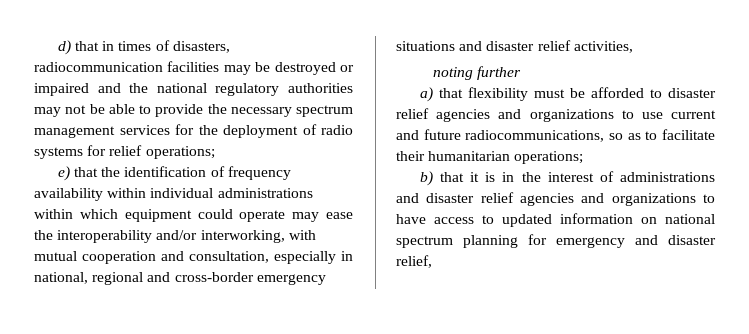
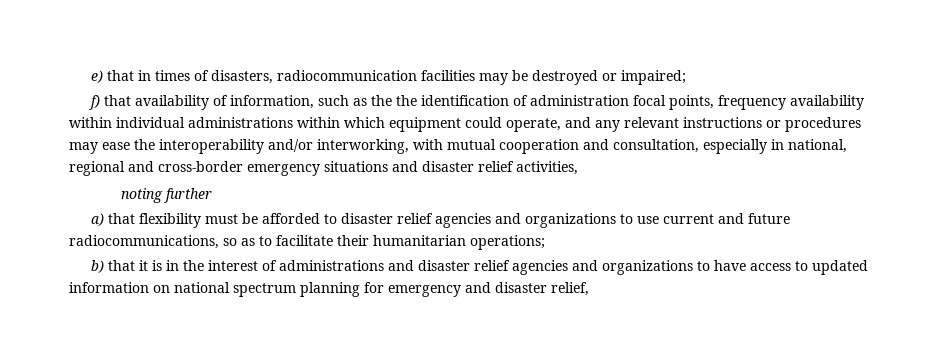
- d) that in times of disasters, radiocommunication facilities may be destroyed or impaired and the national regulatory authorities may not be able to provide the necessary spectrum management services for the deployment of radio systems for relief operations;
- e) that the identification of frequency availability within individual administrations within which equipment could operate may ease the interoperability and/or interworking, with mutual cooperation and consultation, especially in national, regional and cross-border emergency situations and disaster relief activities,
+ e) that in times of disasters, radiocommunication facilities may be destroyed or impaired;
+ f) that availability of information, such as the the identification of administration focal points, frequency availability within individual administrations within which equipment could operate, and any relevant instructions or procedures may ease the interoperability and/or interworking, with mutual cooperation and consultation, especially in national, regional and cross-border emergency situations and disaster relief activities,

